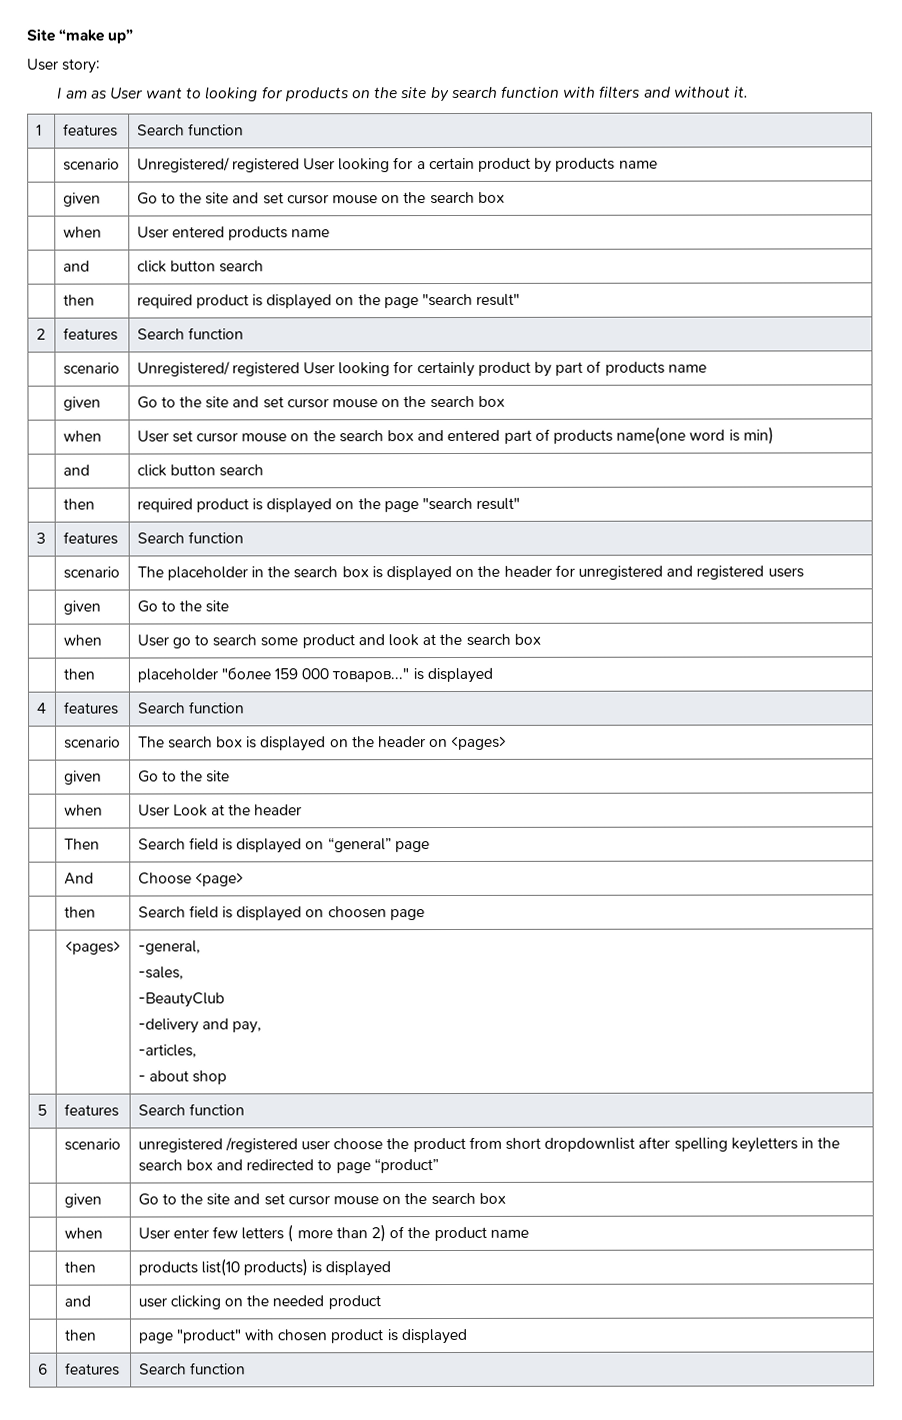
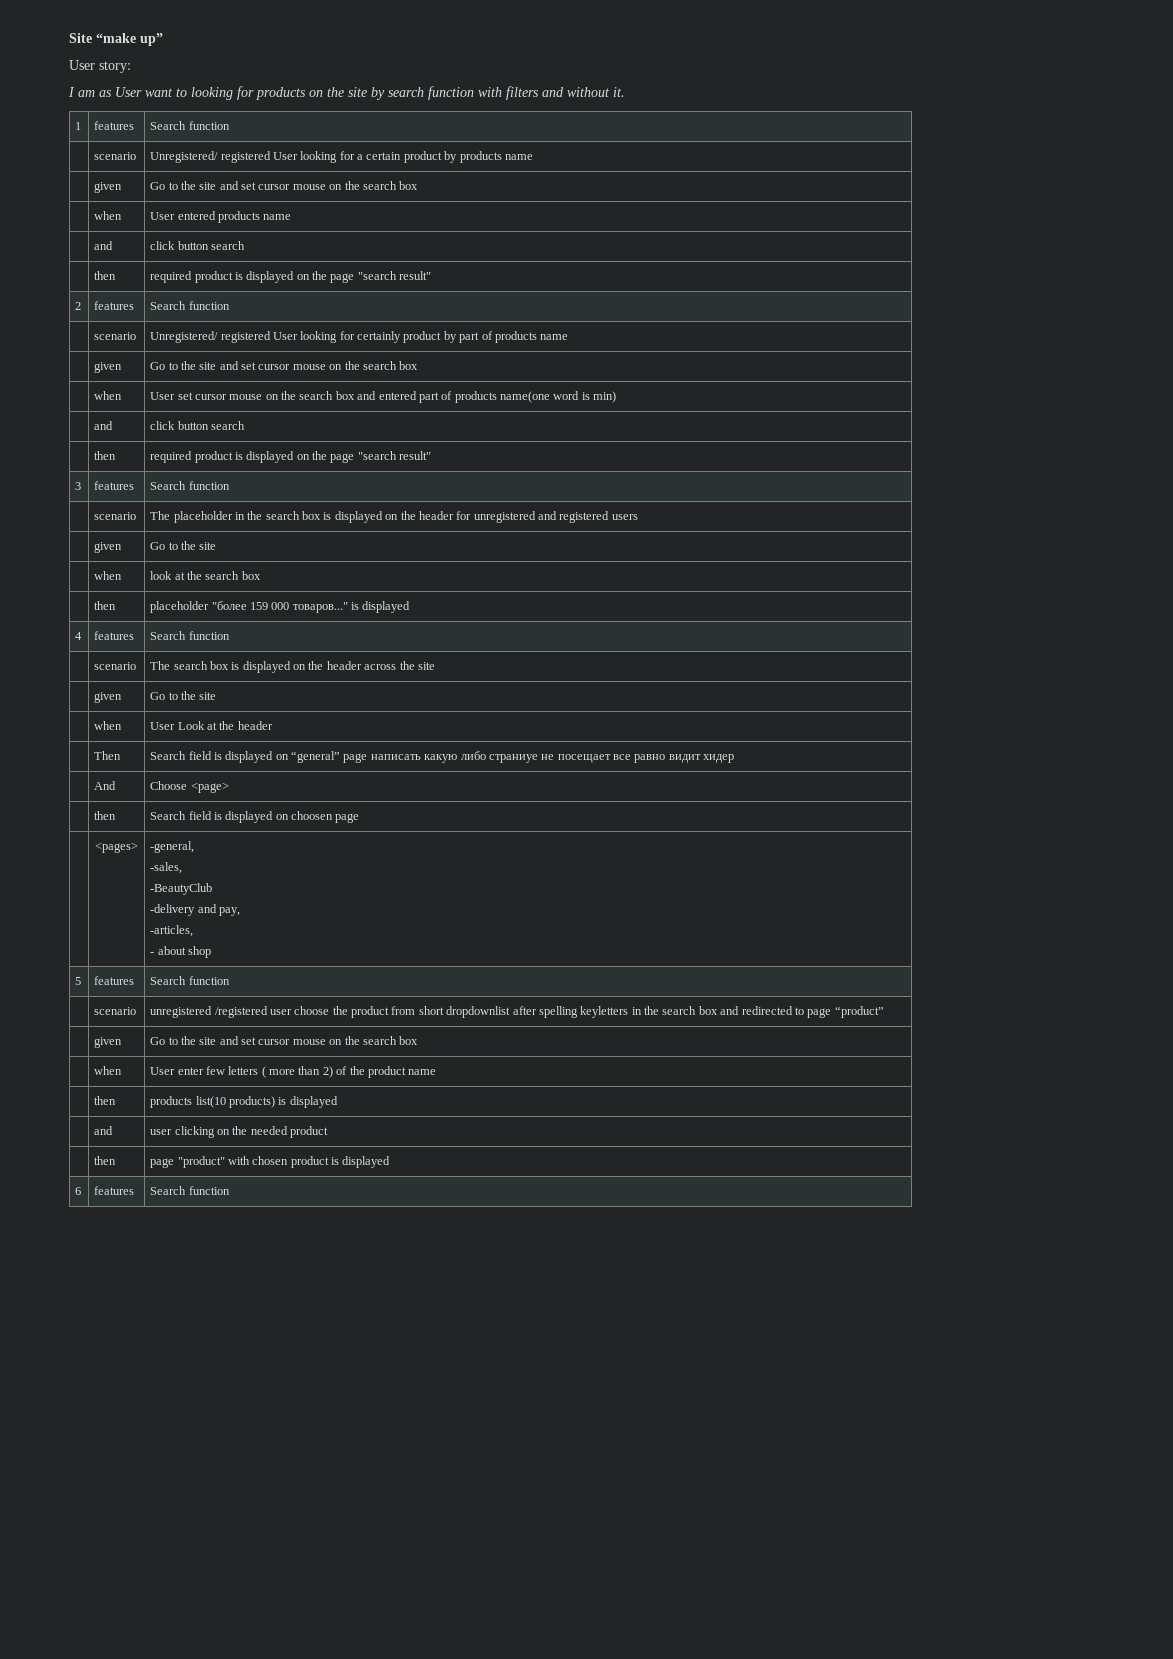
- | when | User go to search some product and look at the search box
+ | when | look at the search box
- | scenario | The search box is displayed on the header on <pages>
+ | scenario | The search box is displayed on the header across the site
- | Then | Search field is displayed on “general” page
+ | Then | Search field is displayed on “general” page написать какую либо страниуе не посещает все равно видит хидер

